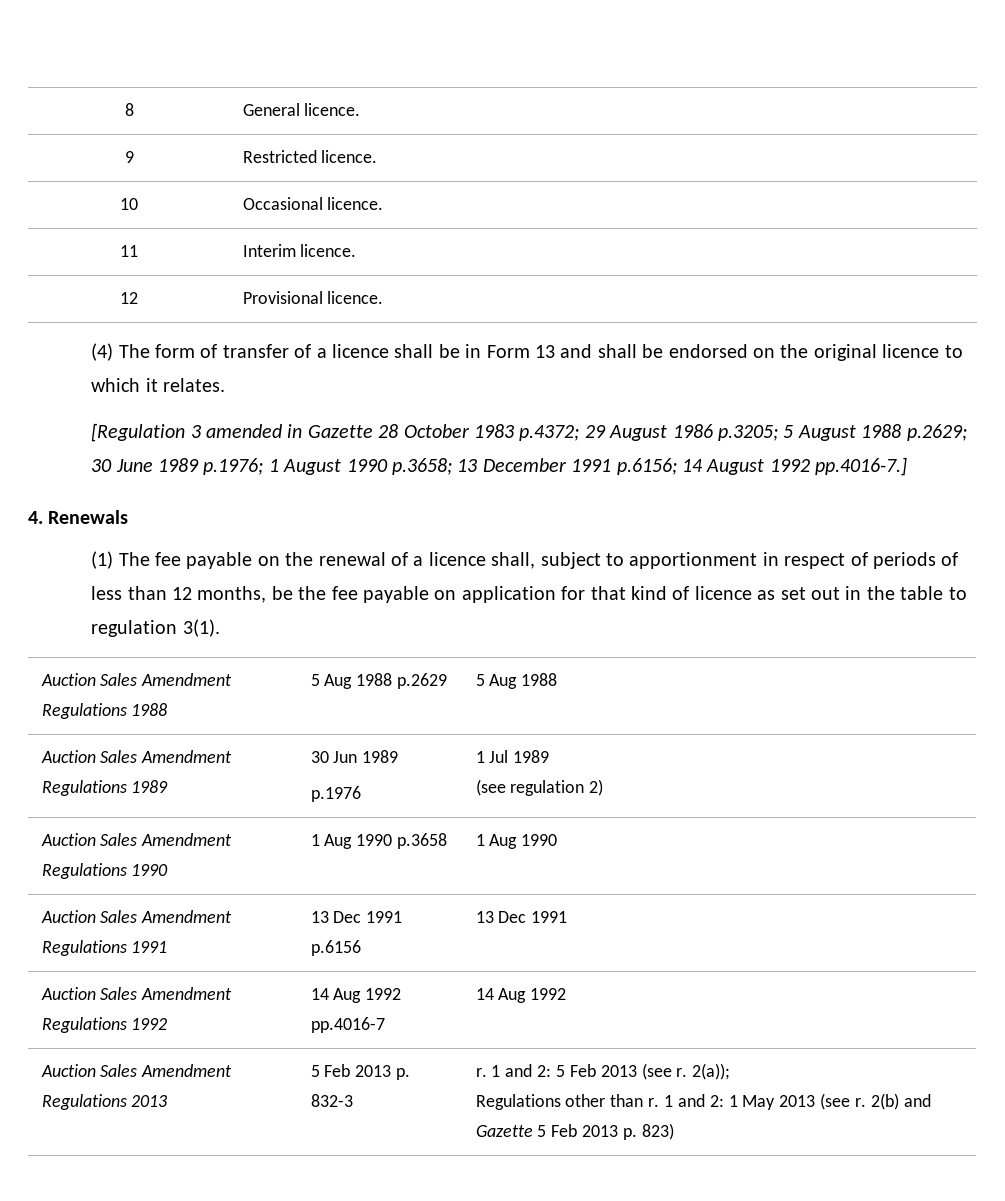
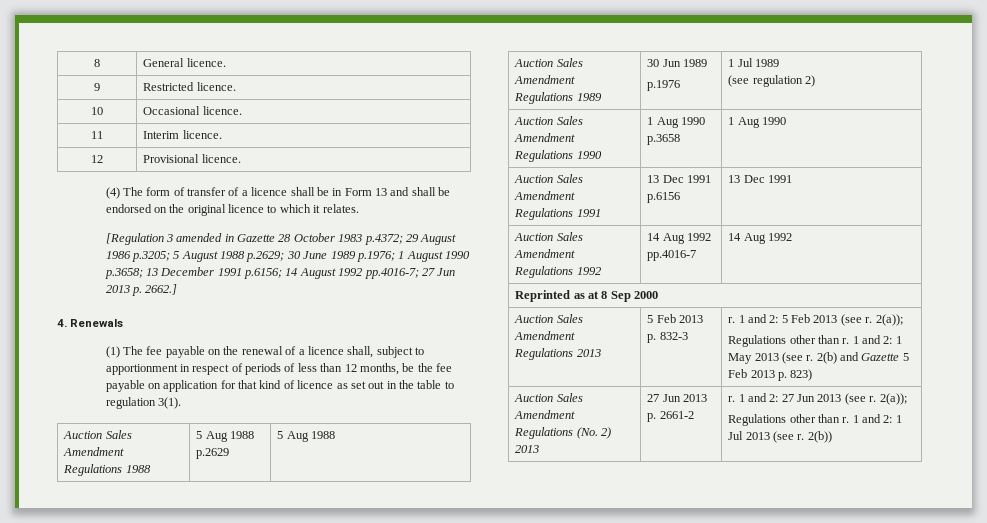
- [Regulation 3 amended in Gazette 28 October 1983 p.4372; 29 August 1986 p.3205; 5 August 1988 p.2629; 30 June 1989 p.1976; 1 August 1990 p.3658; 13 December 1991 p.6156; 14 August 1992 pp.4016-7.]
+ [Regulation 3 amended in Gazette 28 October 1983 p.4372; 29 August 1986 p.3205; 5 August 1988 p.2629; 30 June 1989 p.1976; 1 August 1990 p.3658; 13 December 1991 p.6156; 14 August 1992 pp.4016-7; 27 Jun 2013 p. 2662.]
+ Reprinted as at 8 Sep 2000
+ Auction Sales Amendment Regulations (No. 2) 2013 | 27 Jun 2013 p. 2661-2 | r. 1 and 2: 27 Jun 2013 (see r. 2(a));
+ Regulations other than r. 1 and 2: 1 Jul 2013 (see r. 2(b))

